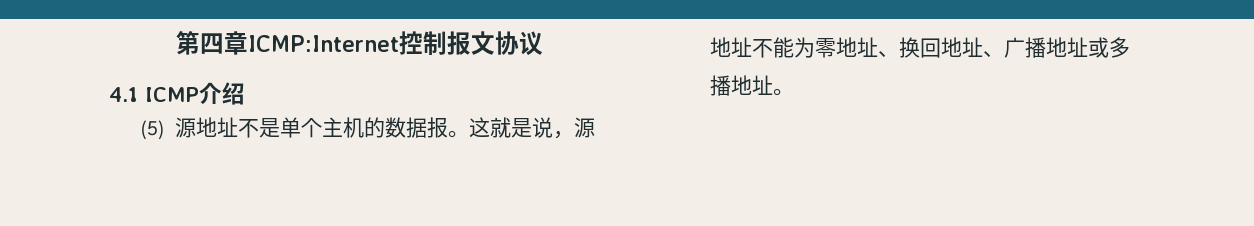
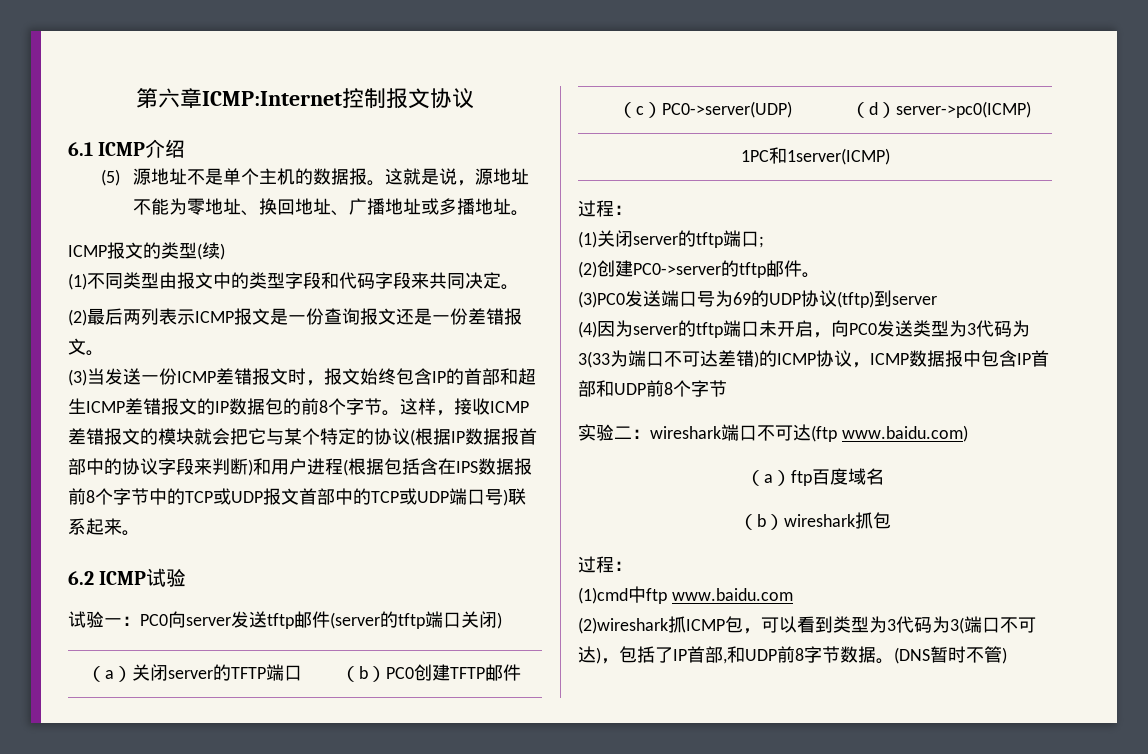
- 第四章ICMP:Internet控制报文协议
+ 第六章ICMP:Internet控制报文协议
- 4.1 ICMP介绍
+ 6.1 ICMP介绍
+ ICMP报文的类型(续)
+ (1)不同类型由报文中的类型字段和代码字段来共同决定。
+ (2)最后两列表示ICMP报文是一份查询报文还是一份差错报文。
+ (3)当发送一份ICMP差错报文时，报文始终包含IP的首部和超生ICMP差错报文的IP数据包的前8个字节。这样，接收ICMP差错报文的模块就会把它与某个特定的协议(根据IP数据报首部中的协议字段来判断)和用户进程(根据包括含在IPS数据报前8个字节中的TCP或UDP报文首部中的TCP或UDP端口号)联系起来。
+ 6.2 ICMP试验
+ 试验一：PC0向server发送tftp邮件(server的tftp端口关闭)
+ （a）关闭server的TFTP端口 | （b）PC0创建TFTP邮件
+ （c）PC0->server(UDP) | （d）server->pc0(ICMP)
+ 1PC和1server(ICMP)
+ 过程：
+ (1)关闭server的tftp端口;
+ (2)创建PC0->server的tftp邮件。
+ (3)PC0发送端口号为69的UDP协议(tftp)到server
+ (4)因为server的tftp端口未开启，向PC0发送类型为3代码为3(33为端口不可达差错)的ICMP协议，ICMP数据报中包含IP首部和UDP前8个字节
+ 实验二：wireshark端口不可达(ftp www.baidu.com)
+ （a）ftp百度域名
+ （b）wireshark抓包
+ 过程：
+ (1)cmd中ftp www.baidu.com
+ (2)wireshark抓ICMP包，可以看到类型为3代码为3(端口不可达)，包括了IP首部,和UDP前8字节数据。(DNS暂时不管)

